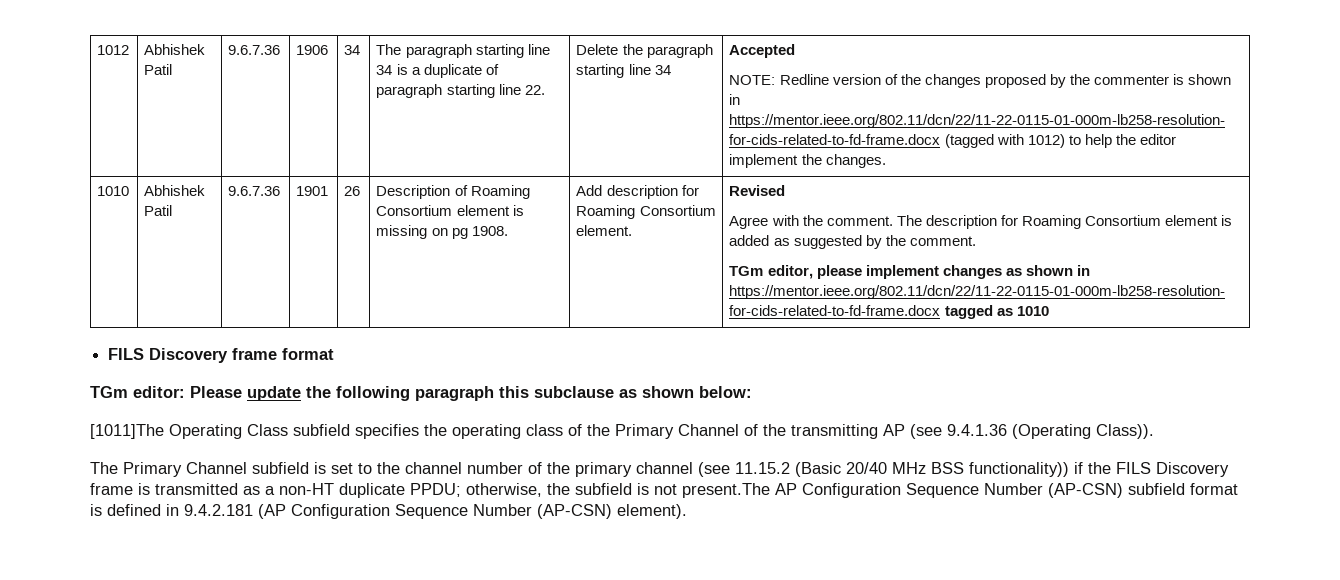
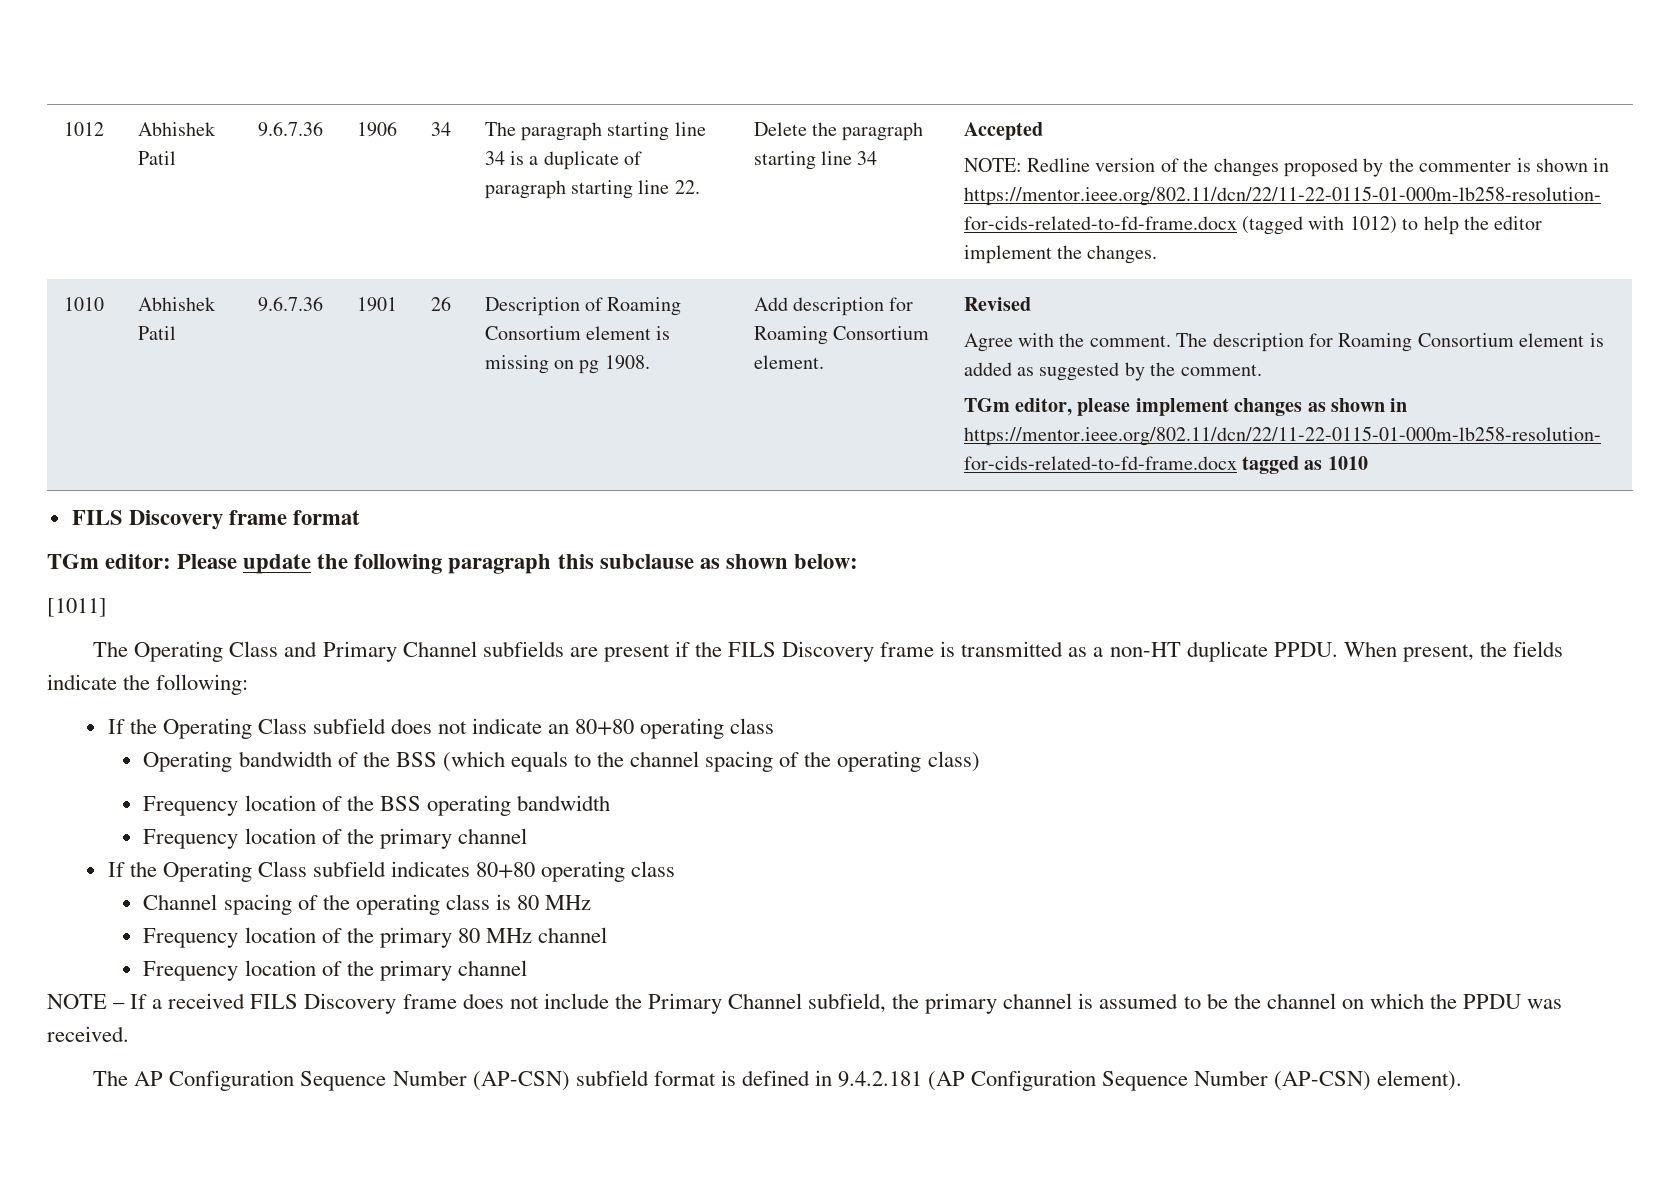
- [1011]The Operating Class subfield specifies the operating class of the Primary Channel of the transmitting AP (see 9.4.1.36 (Operating Class)).
- The Primary Channel subfield is set to the channel number of the primary channel (see 11.15.2 (Basic 20/40 MHz BSS functionality)) if the FILS Discovery frame is transmitted as a non-HT duplicate PPDU; otherwise, the subfield is not present.The AP Configuration Sequence Number (AP-CSN) subfield format is defined in 9.4.2.181 (AP Configuration Sequence Number (AP-CSN) element).
+ [1011]
+ The Operating Class and Primary Channel subfields are present if the FILS Discovery frame is transmitted as a non-HT duplicate PPDU. When present, the fields indicate the following:
+ If the Operating Class subfield does not indicate an 80+80 operating class
+ Operating bandwidth of the BSS (which equals to the channel spacing of the operating class)
+ Frequency location of the BSS operating bandwidth
+ Frequency location of the primary channel
+ If the Operating Class subfield indicates 80+80 operating class
+ Channel spacing of the operating class is 80 MHz
+ Frequency location of the primary 80 MHz channel
+ Frequency location of the primary channel
+ NOTE – If a received FILS Discovery frame does not include the Primary Channel subfield, the primary channel is assumed to be the channel on which the PPDU was received.
+ The AP Configuration Sequence Number (AP-CSN) subfield format is defined in 9.4.2.181 (AP Configuration Sequence Number (AP-CSN) element).

